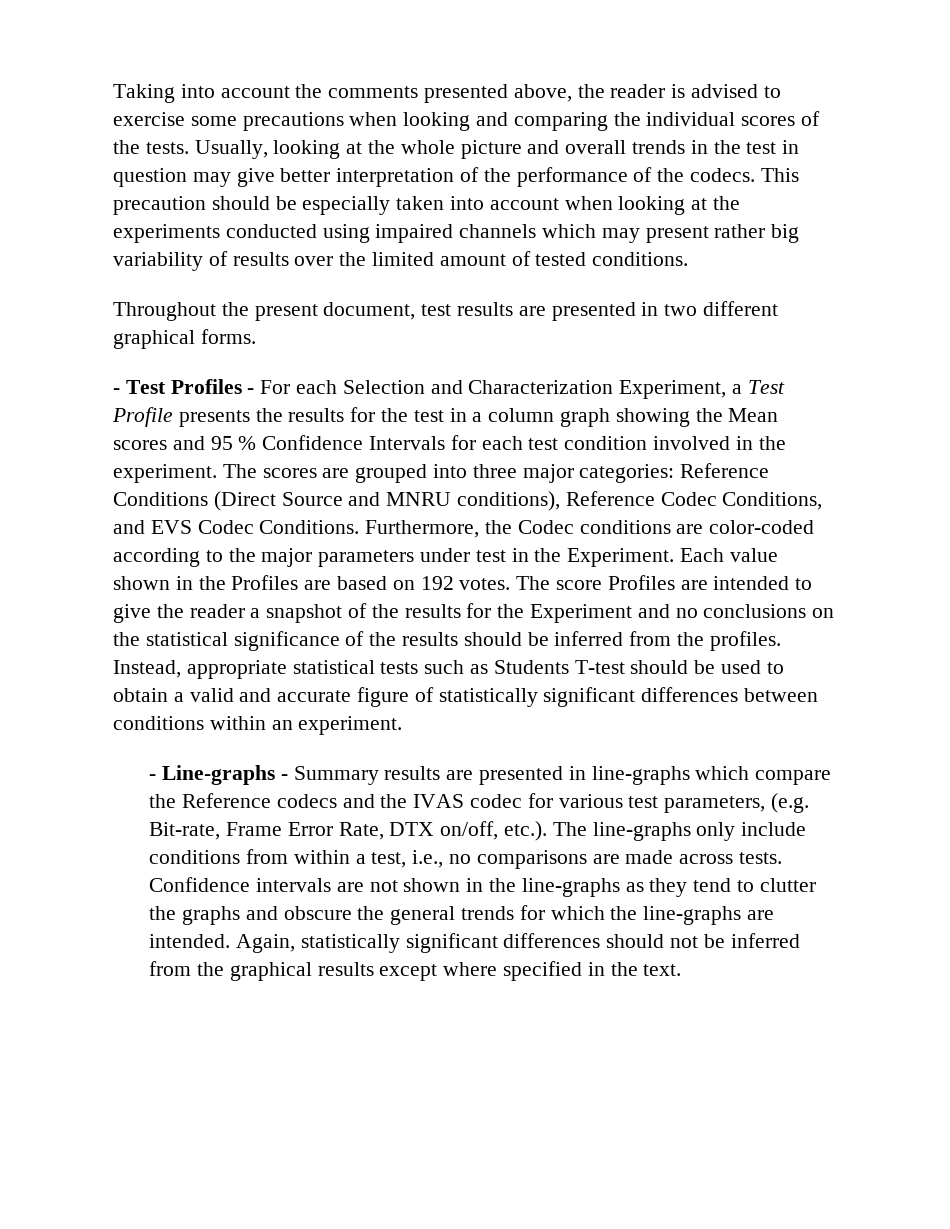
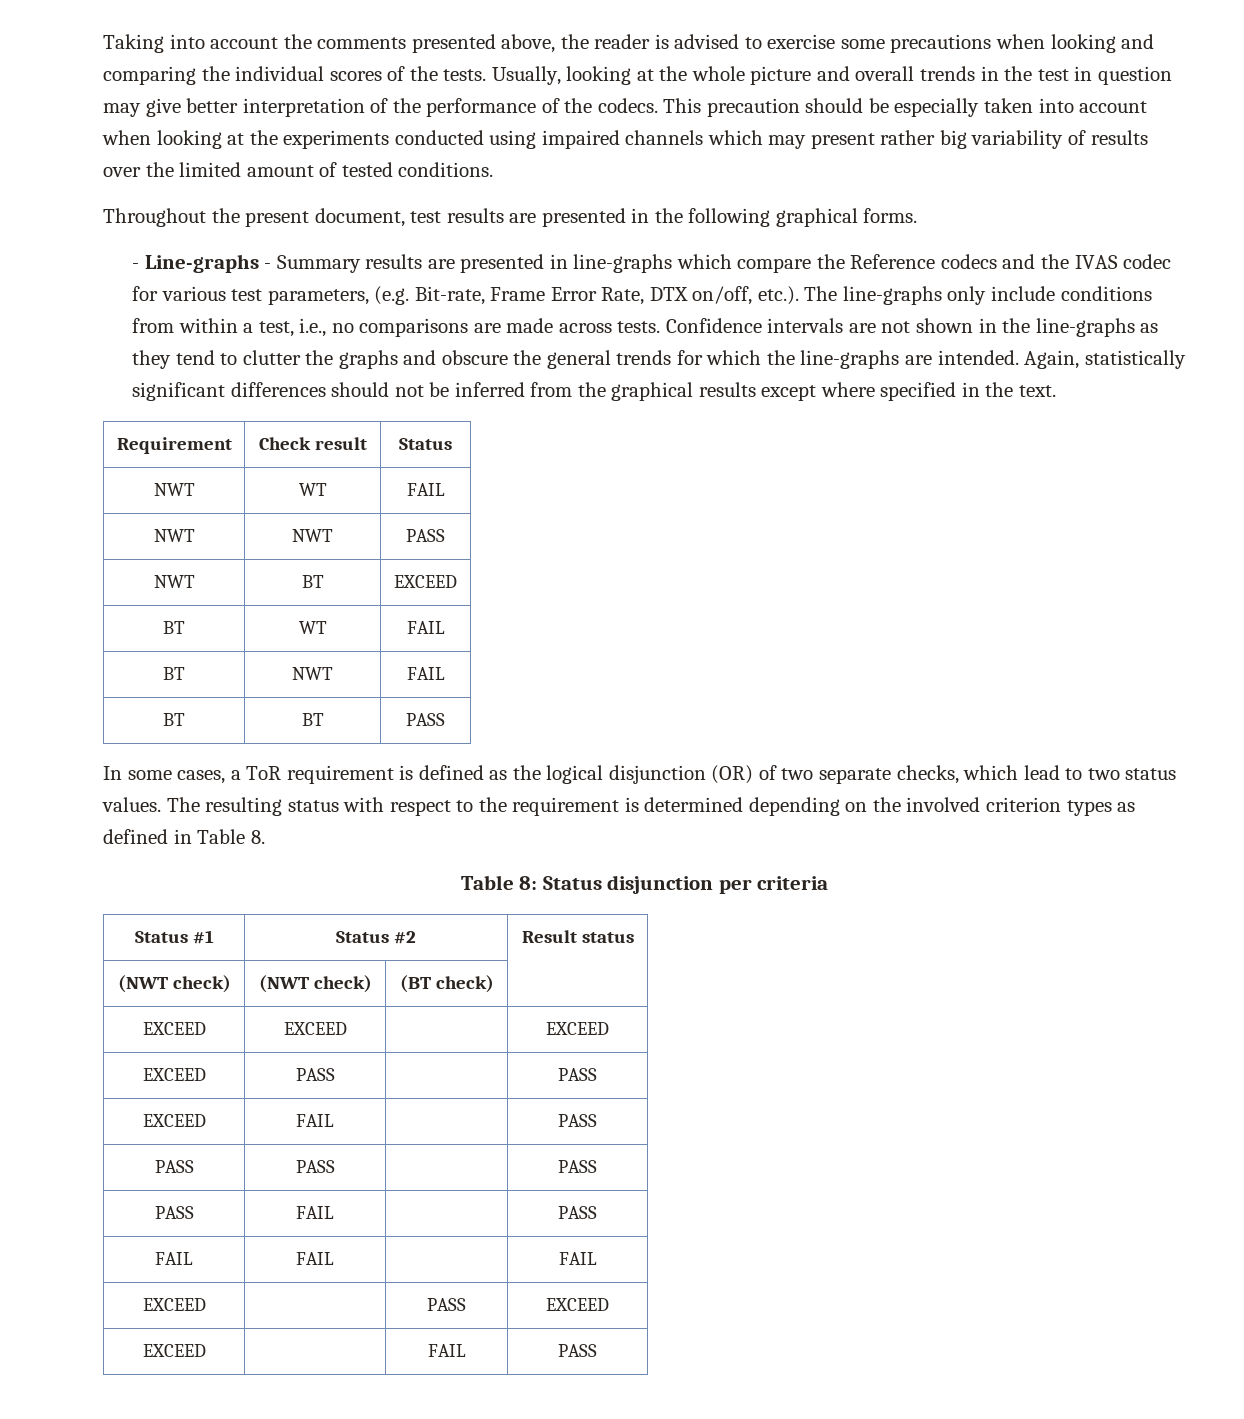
- Throughout the present document, test results are presented in two different graphical forms.
+ Throughout the present document, test results are presented in the following graphical forms.
- - Test Profiles - For each Selection and Characterization Experiment, a Test Profile presents the results for the test in a column graph showing the Mean scores and 95 % Confidence Intervals for each test condition involved in the experiment. The scores are grouped into three major categories: Reference Conditions (Direct Source and MNRU conditions), Reference Codec Conditions, and EVS Codec Conditions. Furthermore, the Codec conditions are color-coded according to the major parameters under test in the Experiment. Each value shown in the Profiles are based on 192 votes. The score Profiles are intended to give the reader a snapshot of the results for the Experiment and no conclusions on the statistical significance of the results should be inferred from the profiles. Instead, appropriate statistical tests such as Students T-test should be used to obtain a valid and accurate figure of statistically significant differences between conditions within an experiment.
+ Requirement | Check result | Status
+ NWT | WT | FAIL
+ NWT | NWT | PASS
+ NWT | BT | EXCEED
+ BT | WT | FAIL
+ BT | NWT | FAIL
+ BT | BT | PASS
+ In some cases, a ToR requirement is defined as the logical disjunction (OR) of two separate checks, which lead to two status values. The resulting status with respect to the requirement is determined depending on the involved criterion types as defined in Table 8.
+ Table 8: Status disjunction per criteria
+ Status #1 | Status #2 | Result status
+ (NWT check) | (NWT check) | (BT check) |
+ EXCEED | EXCEED | | EXCEED
+ EXCEED | PASS | | PASS
+ EXCEED | FAIL | | PASS
+ PASS | PASS | | PASS
+ PASS | FAIL | | PASS
+ FAIL | FAIL | | FAIL
+ EXCEED | | PASS | EXCEED
+ EXCEED | | FAIL | PASS

